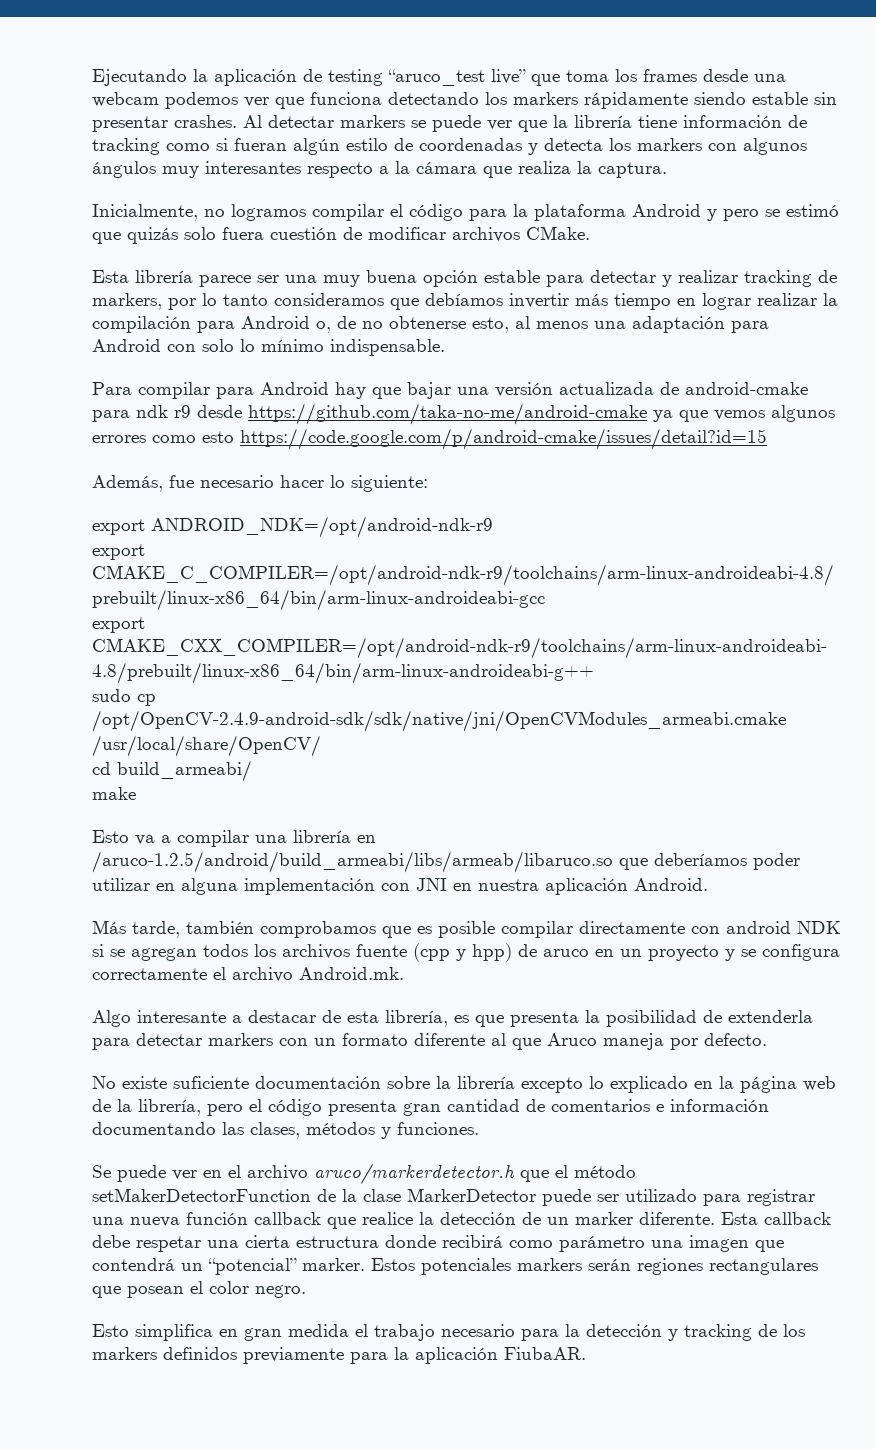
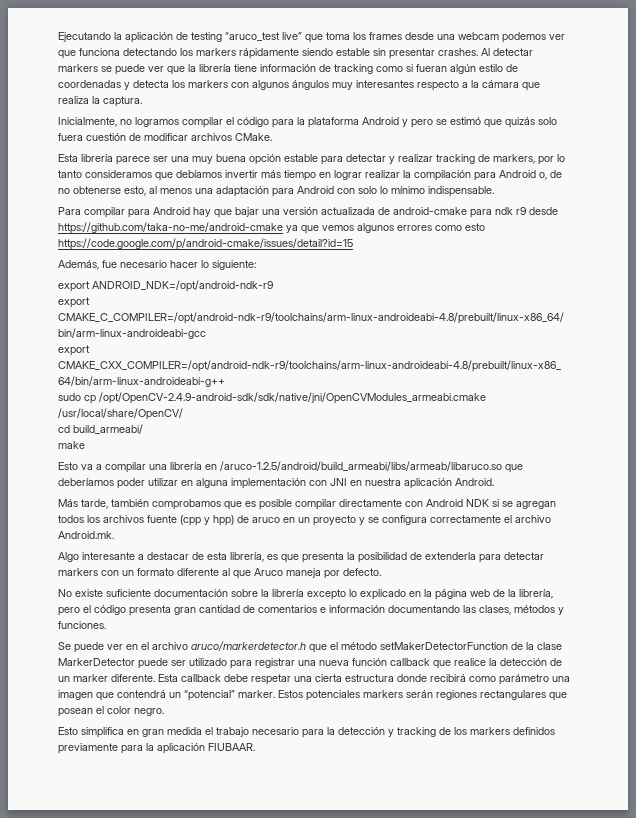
- Más tarde, también comprobamos que es posible compilar directamente con android NDK si se agregan todos los archivos fuente (cpp y hpp) de aruco en un proyecto y se configura correctamente el archivo Android.mk.
+ Más tarde, también comprobamos que es posible compilar directamente con Android NDK si se agregan todos los archivos fuente (cpp y hpp) de aruco en un proyecto y se configura correctamente el archivo Android.mk.
- Esto simplifica en gran medida el trabajo necesario para la detección y tracking de los markers definidos previamente para la aplicación FiubaAR.
+ Esto simplifica en gran medida el trabajo necesario para la detección y tracking de los markers definidos previamente para la aplicación FIUBAAR.

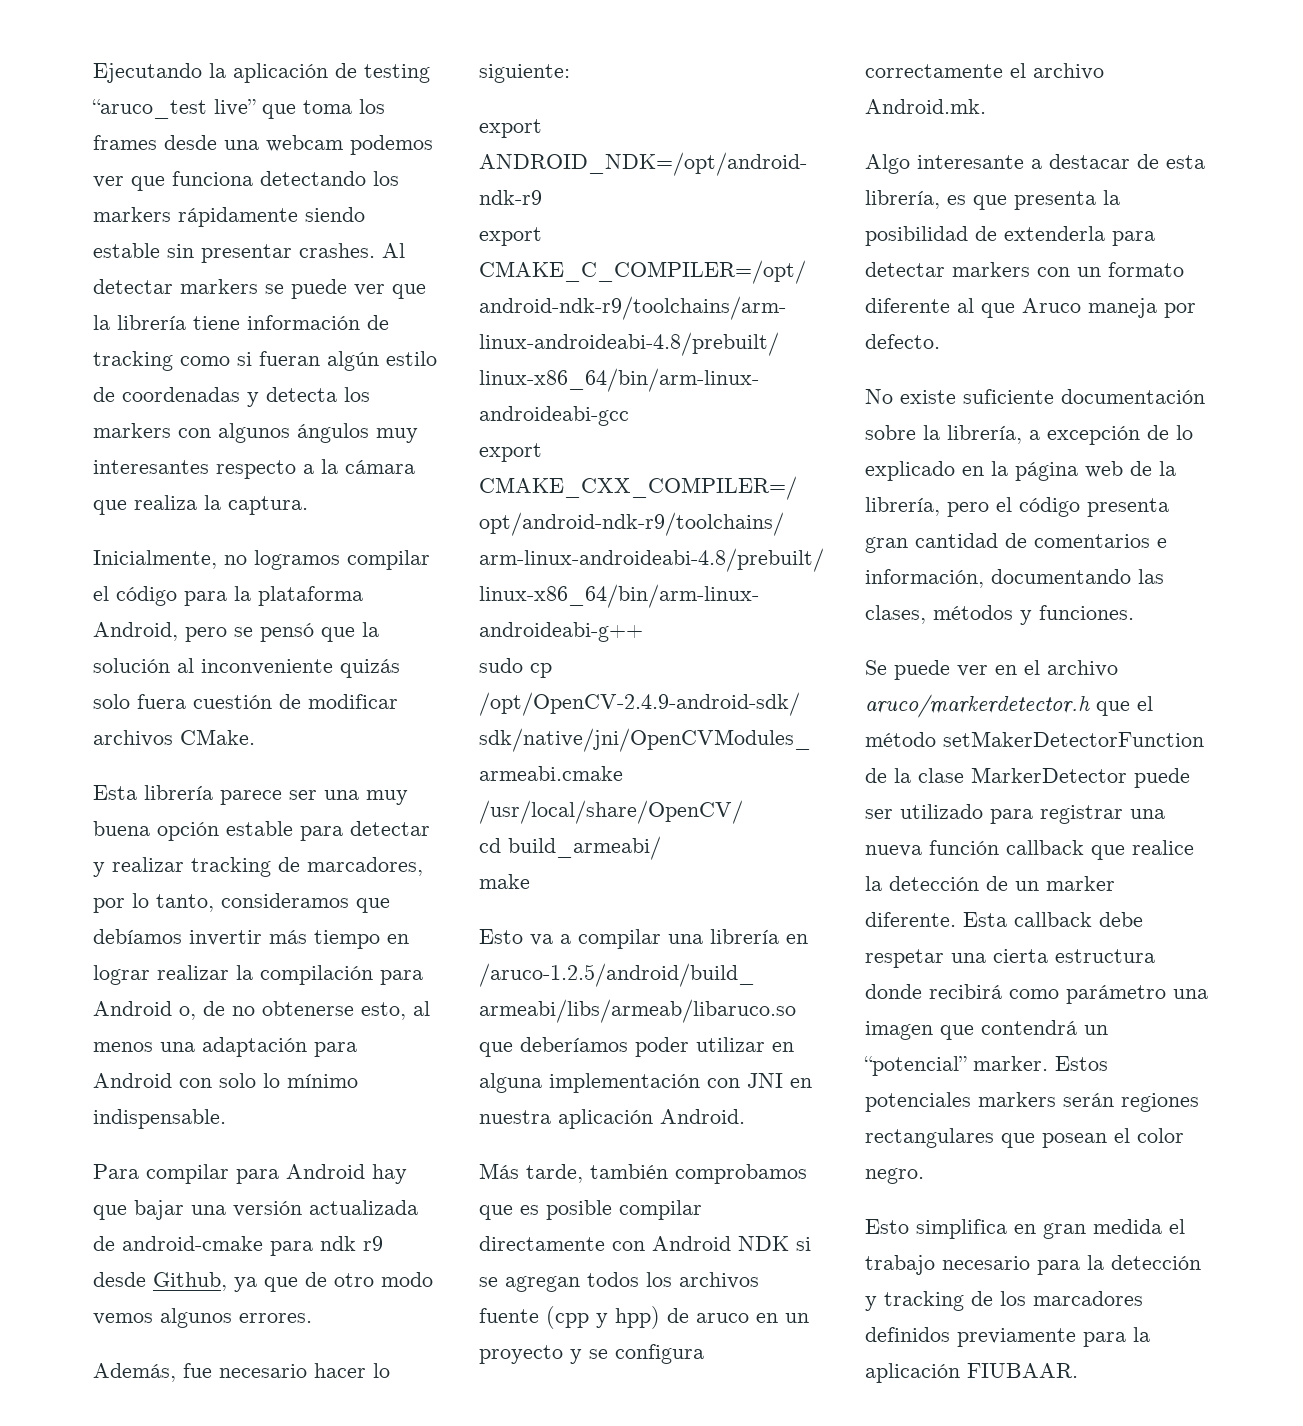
- Inicialmente, no logramos compilar el código para la plataforma Android y pero se estimó que quizás solo fuera cuestión de modificar archivos CMake.
+ Inicialmente, no logramos compilar el código para la plataforma Android, pero se pensó que la solución al inconveniente quizás solo fuera cuestión de modificar archivos CMake.
- Esta librería parece ser una muy buena opción estable para detectar y realizar tracking de markers, por lo tanto consideramos que debíamos invertir más tiempo en lograr realizar la compilación para Android o, de no obtenerse esto, al menos una adaptación para Android con solo lo mínimo indispensable.
+ Esta librería parece ser una muy buena opción estable para detectar y realizar tracking de marcadores, por lo tanto, consideramos que debíamos invertir más tiempo en lograr realizar la compilación para Android o, de no obtenerse esto, al menos una adaptación para Android con solo lo mínimo indispensable.
- Para compilar para Android hay que bajar una versión actualizada de android-cmake para ndk r9 desde https://github.com/taka-no-me/android-cmake ya que vemos algunos errores como esto https://code.google.com/p/android-cmake/issues/detail?id=15
+ Para compilar para Android hay que bajar una versión actualizada de android-cmake para ndk r9 desde Github, ya que de otro modo vemos algunos errores.
- No existe suficiente documentación sobre la librería excepto lo explicado en la página web de la librería, pero el código presenta gran cantidad de comentarios e información documentando las clases, métodos y funciones.
+ No existe suficiente documentación sobre la librería, a excepción de lo explicado en la página web de la librería, pero el código presenta gran cantidad de comentarios e información, documentando las clases, métodos y funciones.
- Esto simplifica en gran medida el trabajo necesario para la detección y tracking de los markers definidos previamente para la aplicación FIUBAAR.
+ Esto simplifica en gran medida el trabajo necesario para la detección y tracking de los marcadores definidos previamente para la aplicación FIUBAAR.

